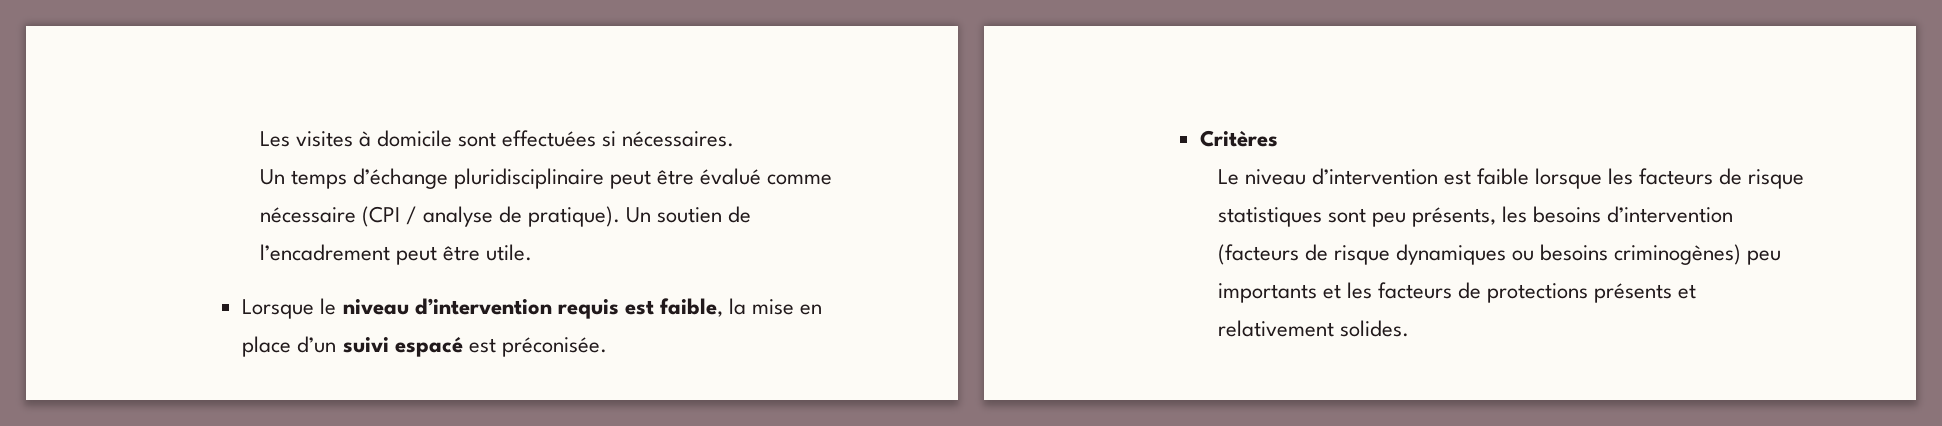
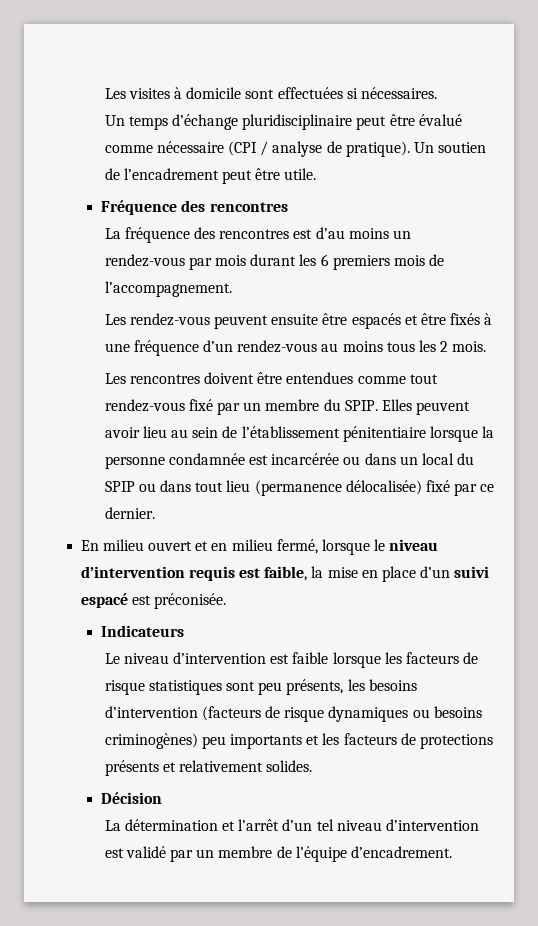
- Lorsque le niveau d’intervention requis est faible, la mise en place d’un suivi espacé est préconisée.
+ Fréquence des rencontres
+ La fréquence des rencontres est d’au moins un rendez-vous par mois durant les 6 premiers mois de l’accompagnement.
+ Les rendez-vous peuvent ensuite être espacés et être fixés à une fréquence d’un rendez-vous au moins tous les 2 mois.
+ Les rencontres doivent être entendues comme tout rendez-vous fixé par un membre du SPIP. Elles peuvent avoir lieu au sein de l’établissement pénitentiaire lorsque la personne condamnée est incarcérée ou dans un local du SPIP ou dans tout lieu (permanence délocalisée) fixé par ce dernier.
+ En milieu ouvert et en milieu fermé, lorsque le niveau d’intervention requis est faible, la mise en place d’un suivi espacé est préconisée.
- Critères
+ Indicateurs
+ Décision
+ La détermination et l’arrêt d’un tel niveau d’intervention est validé par un membre de l’équipe d’encadrement.

